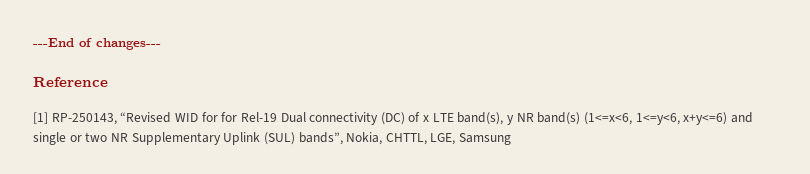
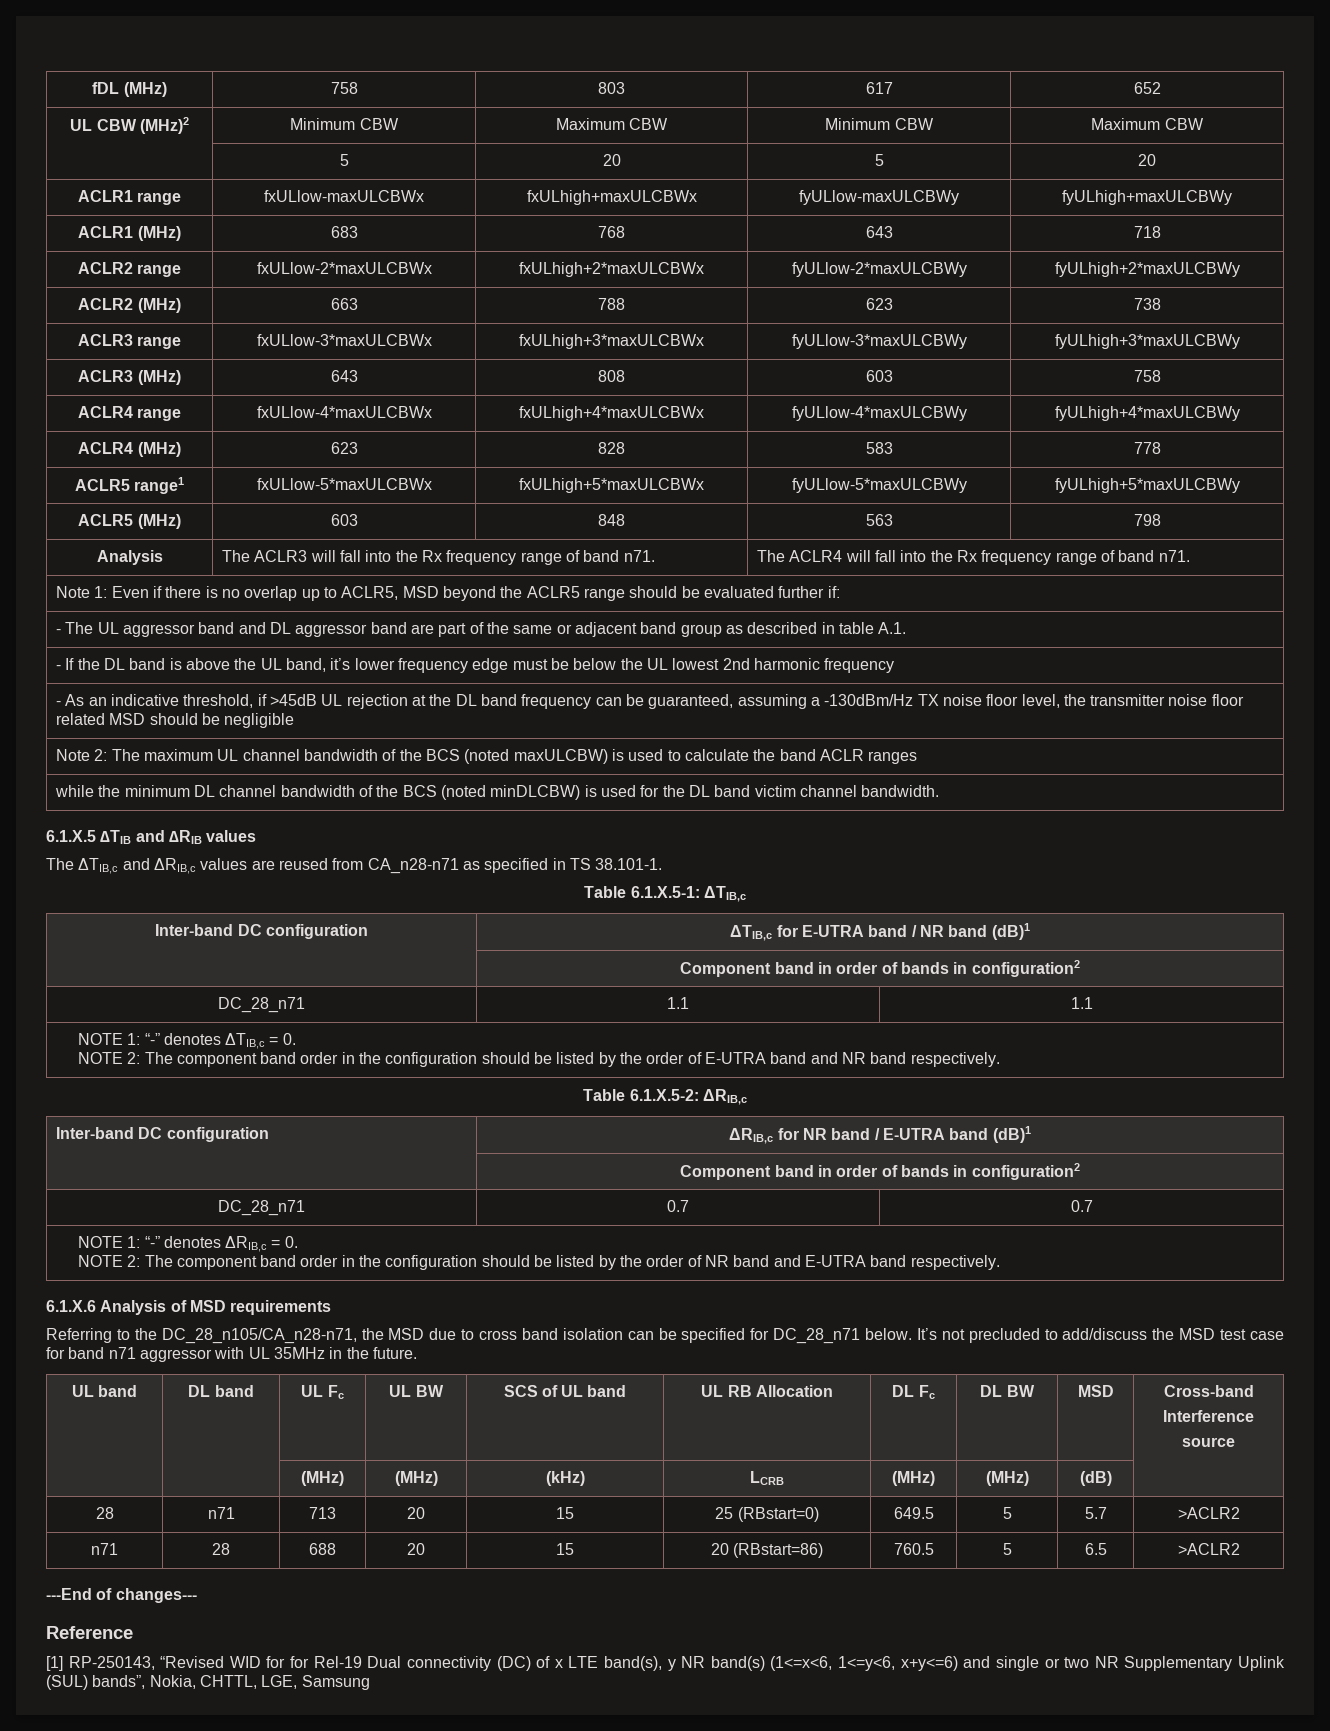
+ fDL (MHz) | 758 | 803 | 617 | 652
+ UL CBW (MHz)2 | Minimum CBW | Maximum CBW | Minimum CBW | Maximum CBW
+ | 5 | 20 | 5 | 20
+ ACLR1 range | fxULlow-maxULCBWx | fxULhigh+maxULCBWx | fyULlow-maxULCBWy | fyULhigh+maxULCBWy
+ ACLR1 (MHz) | 683 | 768 | 643 | 718
+ ACLR2 range | fxULlow-2*maxULCBWx | fxULhigh+2*maxULCBWx | fyULlow-2*maxULCBWy | fyULhigh+2*maxULCBWy
+ ACLR2 (MHz) | 663 | 788 | 623 | 738
+ ACLR3 range | fxULlow-3*maxULCBWx | fxULhigh+3*maxULCBWx | fyULlow-3*maxULCBWy | fyULhigh+3*maxULCBWy
+ ACLR3 (MHz) | 643 | 808 | 603 | 758
+ ACLR4 range | fxULlow-4*maxULCBWx | fxULhigh+4*maxULCBWx | fyULlow-4*maxULCBWy | fyULhigh+4*maxULCBWy
+ ACLR4 (MHz) | 623 | 828 | 583 | 778
+ ACLR5 range1 | fxULlow-5*maxULCBWx | fxULhigh+5*maxULCBWx | fyULlow-5*maxULCBWy | fyULhigh+5*maxULCBWy
+ ACLR5 (MHz) | 603 | 848 | 563 | 798
+ Analysis | The ACLR3 will fall into the Rx frequency range of band n71. | The ACLR4 will fall into the Rx frequency range of band n71.
+ Note 1: Even if there is no overlap up to ACLR5, MSD beyond the ACLR5 range should be evaluated further if:
+ - The UL aggressor band and DL aggressor band are part of the same or adjacent band group as described in table A.1.
+ - If the DL band is above the UL band, it’s lower frequency edge must be below the UL lowest 2nd harmonic frequency
+ - As an indicative threshold, if >45dB UL rejection at the DL band frequency can be guaranteed, assuming a -130dBm/Hz TX noise floor level, the transmitter noise floor related MSD should be negligible
+ Note 2: The maximum UL channel bandwidth of the BCS (noted maxULCBW) is used to calculate the band ACLR ranges
+ while the minimum DL channel bandwidth of the BCS (noted minDLCBW) is used for the DL band victim channel bandwidth.
+ 6.1.X.5 ∆TIB and ∆RIB values
+ The ΔTIB,c and ΔRIB,c values are reused from CA_n28-n71 as specified in TS 38.101-1.
+ Table 6.1.X.5-1: ΔTIB,c
+ Inter-band DC configuration | ΔTIB,c for E-UTRA band / NR band (dB)1
+ | Component band in order of bands in configuration2
+ DC_28_n71 | 1.1 | 1.1
+ NOTE 1: “-” denotes ΔTIB,c = 0.
+ NOTE 2: The component band order in the configuration should be listed by the order of E-UTRA band and NR band respectively.
+ Table 6.1.X.5-2: ΔRIB,c
+ Inter-band DC configuration | ΔRIB,c for NR band / E-UTRA band (dB)1
+ | Component band in order of bands in configuration2
+ DC_28_n71 | 0.7 | 0.7
+ NOTE 1: “-” denotes ΔRIB,c = 0.
+ NOTE 2: The component band order in the configuration should be listed by the order of NR band and E-UTRA band respectively.
+ 6.1.X.6 Analysis of MSD requirements
+ Referring to the DC_28_n105/CA_n28-n71, the MSD due to cross band isolation can be specified for DC_28_n71 below. It’s not precluded to add/discuss the MSD test case for band n71 aggressor with UL 35MHz in the future.
+ UL band | DL band | UL Fc | UL BW | SCS of UL band | UL RB Allocation | DL Fc | DL BW | MSD | Cross-band
+ Interference
+ source
+ | | (MHz) | (MHz) | (kHz) | LCRB | (MHz) | (MHz) | (dB) |
+ 28 | n71 | 713 | 20 | 15 | 25 (RBstart=0) | 649.5 | 5 | 5.7 | >ACLR2
+ n71 | 28 | 688 | 20 | 15 | 20 (RBstart=86) | 760.5 | 5 | 6.5 | >ACLR2

